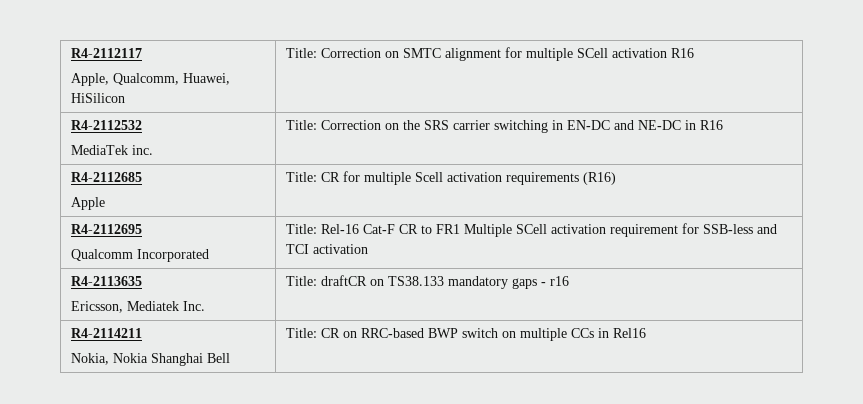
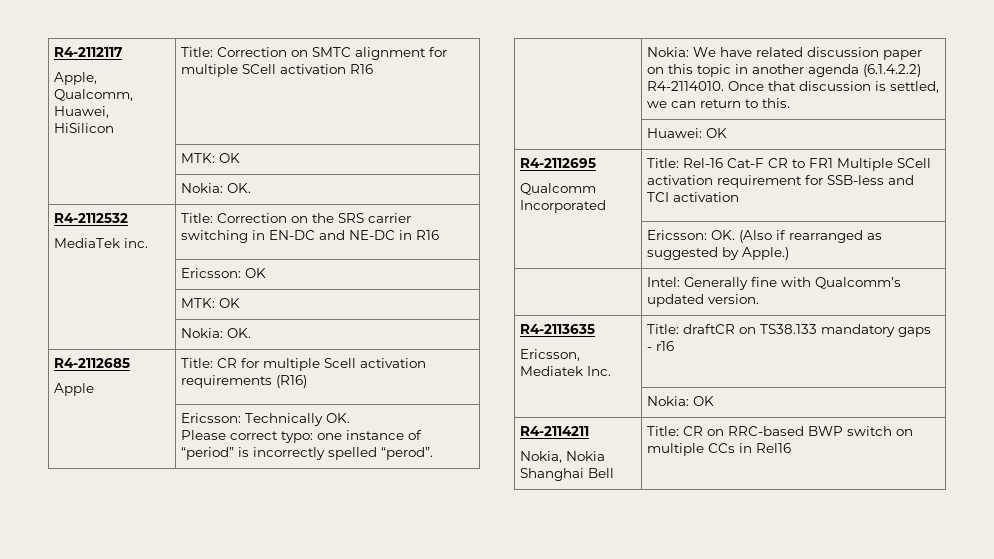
  R4-2112117
  Apple, Qualcomm, Huawei, HiSilicon | Title: Correction on SMTC alignment for multiple SCell activation R16
+ | MTK: OK
+ | Nokia: OK.
+ | Ericsson: OK
+ | MTK: OK
+ | Nokia: OK.
+ | Ericsson: Technically OK.
+ Please correct typo: one instance of “period” is incorrectly spelled “perod”.
+ | Nokia: We have related discussion paper on this topic in another agenda (6.1.4.2.2) R4-2114010. Once that discussion is settled, we can return to this.
+ | Huawei: OK
+ | Ericsson: OK. (Also if rearranged as suggested by Apple.)
+ | Intel: Generally fine with Qualcomm’s updated version.
+ | Nokia: OK

